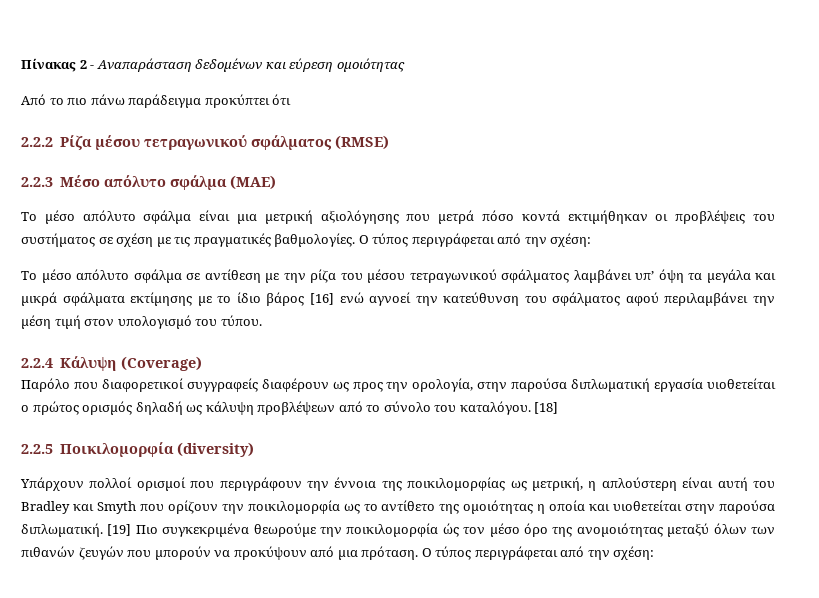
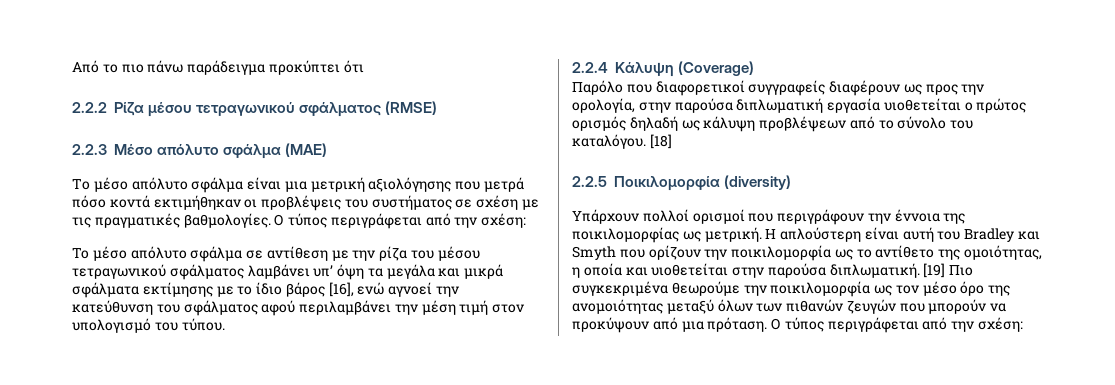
- Πίνακας 2 - Αναπαράσταση δεδομένων και εύρεση ομοιότητας
- Το μέσο απόλυτο σφάλμα σε αντίθεση με την ρίζα του μέσου τετραγωνικού σφάλματος λαμβάνει υπ’ όψη τα μεγάλα και μικρά σφάλματα εκτίμησης με το ίδιο βάρος [16] ενώ αγνοεί την κατεύθυνση του σφάλματος αφού περιλαμβάνει την μέση τιμή στον υπολογισμό του τύπου.
+ Το μέσο απόλυτο σφάλμα σε αντίθεση με την ρίζα του μέσου τετραγωνικού σφάλματος λαμβάνει υπ’ όψη τα μεγάλα και μικρά σφάλματα εκτίμησης με το ίδιο βάρος [16], ενώ αγνοεί την κατεύθυνση του σφάλματος αφού περιλαμβάνει την μέση τιμή στον υπολογισμό του τύπου.
- Υπάρχουν πολλοί ορισμοί που περιγράφουν την έννοια της ποικιλομορφίας ως μετρική, η απλούστερη είναι αυτή του Bradley και Smyth που ορίζουν την ποικιλομορφία ως το αντίθετο της ομοιότητας η οποία και υιοθετείται στην παρούσα διπλωματική.
+ Υπάρχουν πολλοί ορισμοί που περιγράφουν την έννοια της ποικιλομορφίας ως μετρική. Η απλούστερη είναι αυτή του Bradley και Smyth που ορίζουν την ποικιλομορφία ως το αντίθετο της ομοιότητας, η οποία και υιοθετείται στην παρούσα διπλωματική.
- [19] Πιο συγκεκριμένα θεωρούμε την ποικιλομορφία ώς τον μέσο όρο της ανομοιότητας μεταξύ όλων των πιθανών ζευγών που μπορούν να προκύψουν από μια πρόταση.
+ [19] Πιο συγκεκριμένα θεωρούμε την ποικιλομορφία ως τον μέσο όρο της ανομοιότητας μεταξύ όλων των πιθανών ζευγών που μπορούν να προκύψουν από μια πρόταση.

